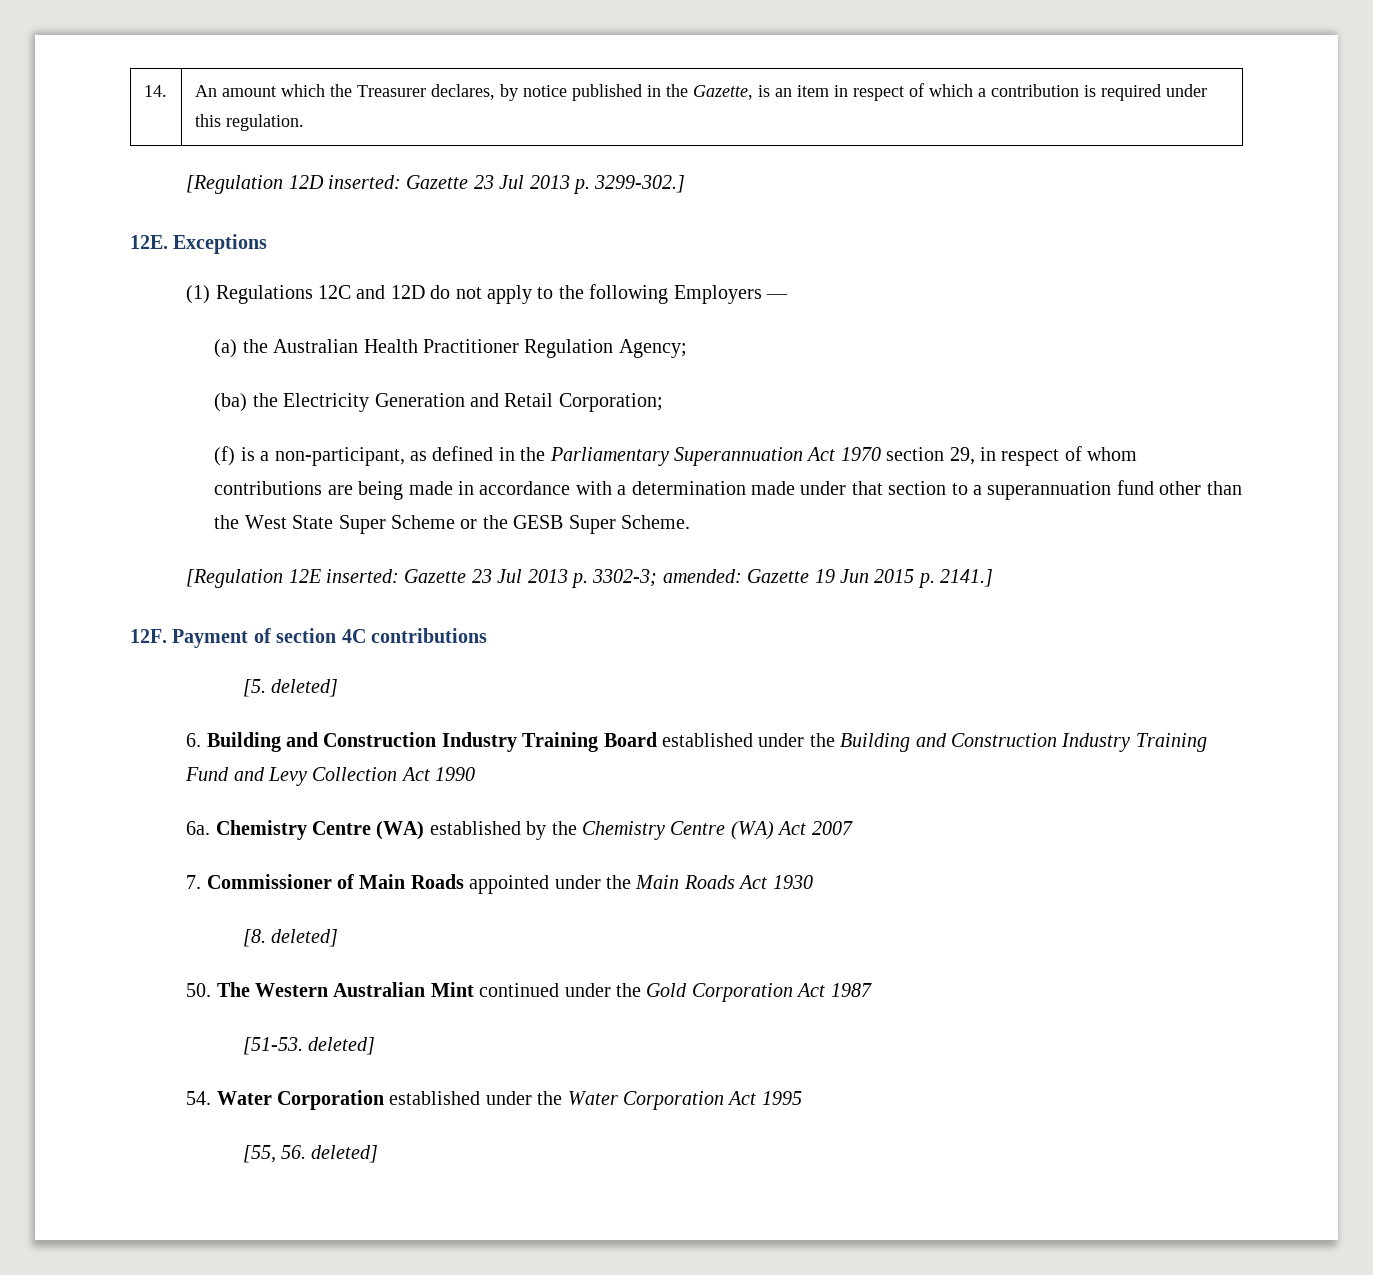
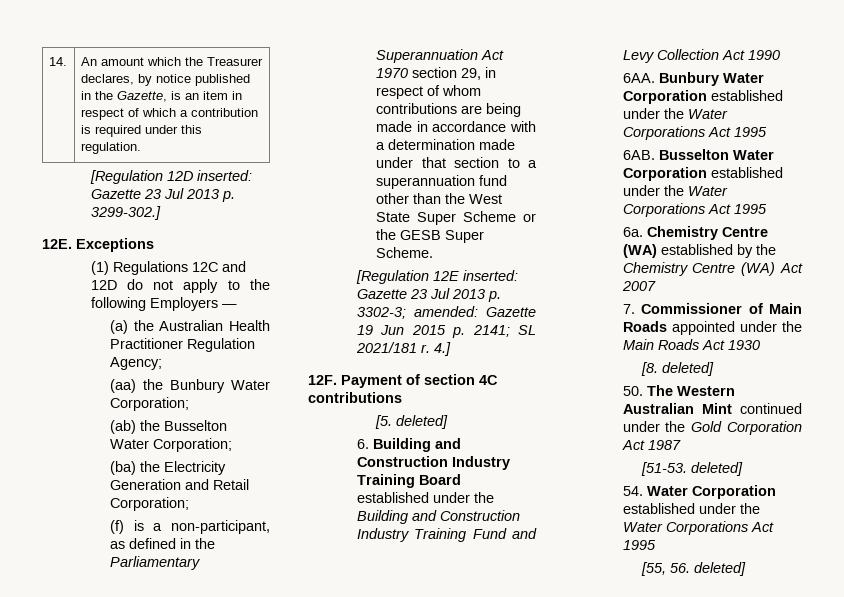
+ (aa) the Bunbury Water Corporation;
+ (ab) the Busselton Water Corporation;
- [Regulation 12E inserted: Gazette 23 Jul 2013 p. 3302-3; amended: Gazette 19 Jun 2015 p. 2141.]
+ [Regulation 12E inserted: Gazette 23 Jul 2013 p. 3302-3; amended: Gazette 19 Jun 2015 p. 2141; SL 2021/181 r. 4.]
+ 6AA. Bunbury Water Corporation established under the Water Corporations Act 1995
+ 6AB. Busselton Water Corporation established under the Water Corporations Act 1995
- 54. Water Corporation established under the Water Corporation Act 1995
+ 54. Water Corporation established under the Water Corporations Act 1995

